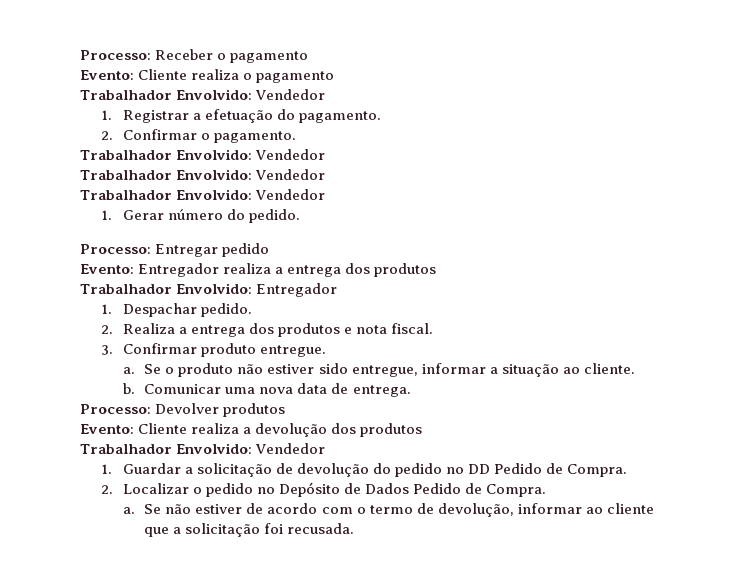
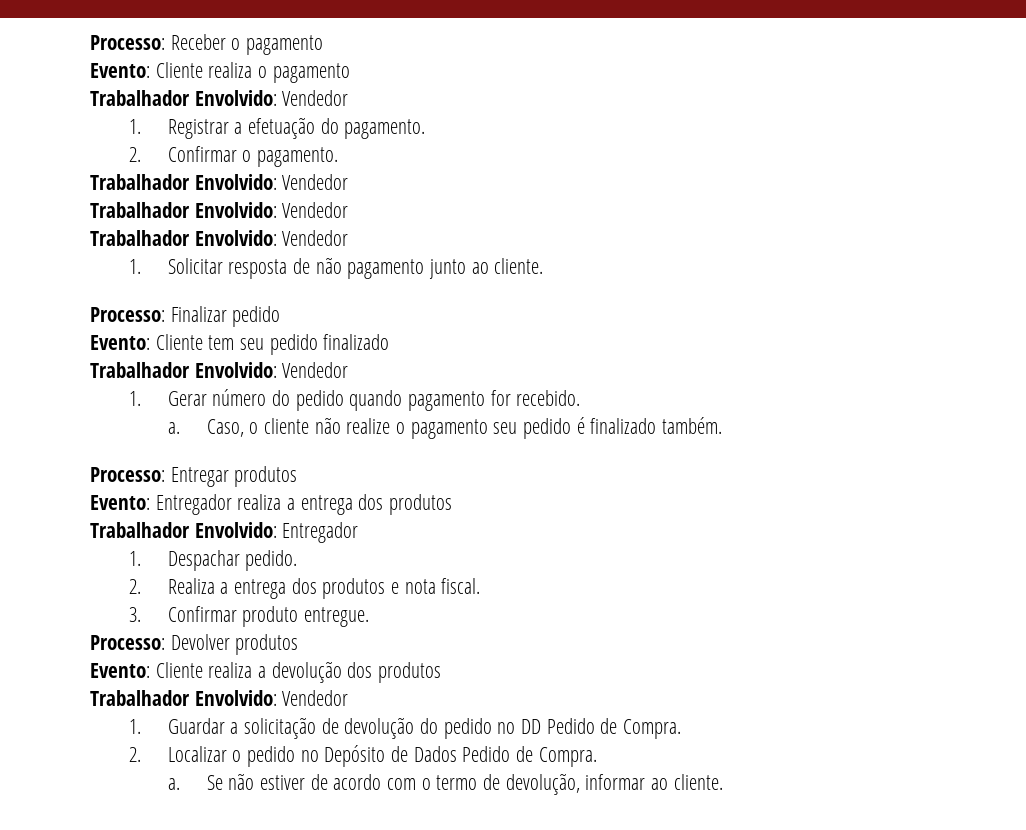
- 1. Gerar número do pedido.
+ 1. Solicitar resposta de não pagamento junto ao cliente.
+ Processo: Finalizar pedido
+ Evento: Cliente tem seu pedido finalizado
+ Trabalhador Envolvido: Vendedor
+ 1. Gerar número do pedido quando pagamento for recebido.
+ a. Caso, o cliente não realize o pagamento seu pedido é finalizado também.
- Processo: Entregar pedido
+ Processo: Entregar produtos
- a. Se o produto não estiver sido entregue, informar a situação ao cliente.
- b. Comunicar uma nova data de entrega.
- Se não estiver de acordo com o termo de devolução, informar ao cliente que a solicitação foi recusada.
+ Se não estiver de acordo com o termo de devolução, informar ao cliente.

